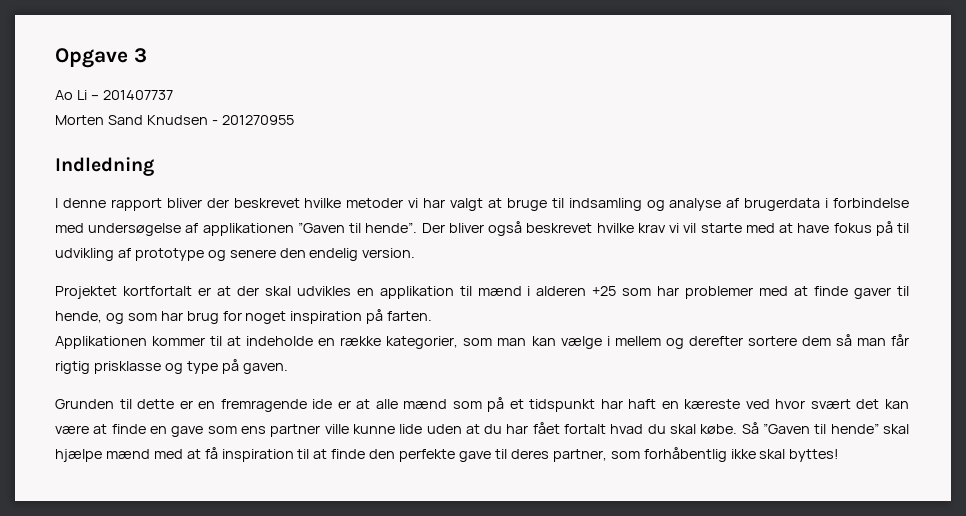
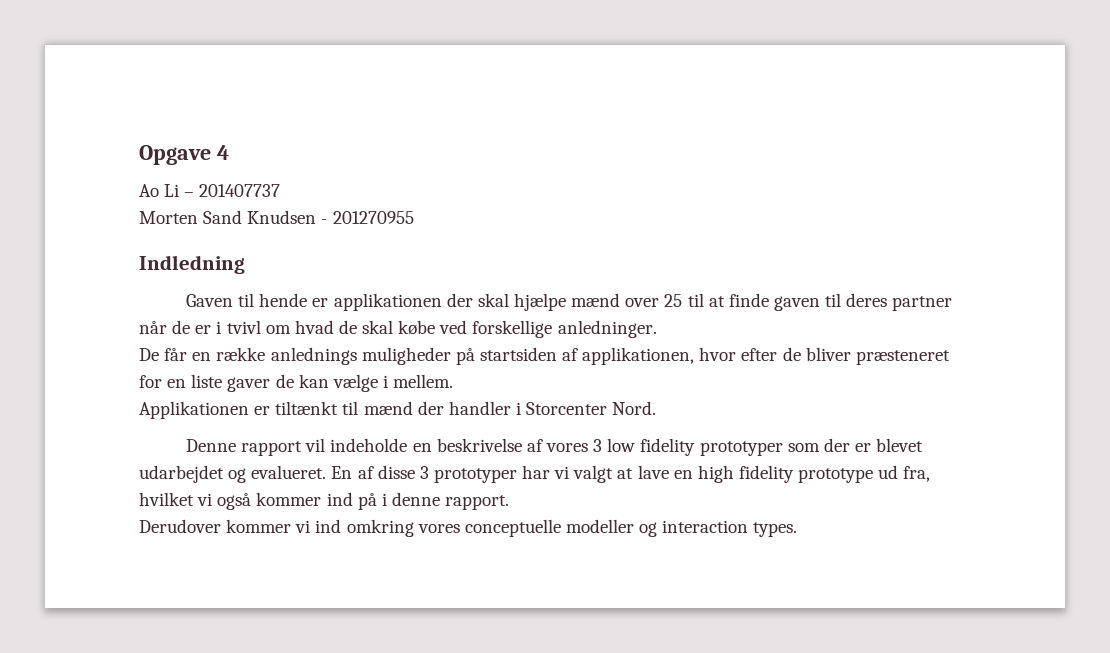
- Opgave 3
+ Opgave 4
- I denne rapport bliver der beskrevet hvilke metoder vi har valgt at bruge til indsamling og analyse af brugerdata i forbindelse med undersøgelse af applikationen ”Gaven til hende”. Der bliver også beskrevet hvilke krav vi vil starte med at have fokus på til udvikling af prototype og senere den endelig version.
- Projektet kortfortalt er at der skal udvikles en applikation til mænd i alderen +25 som har problemer med at finde gaver til hende, og som har brug for noget inspiration på farten.
- Applikationen kommer til at indeholde en række kategorier, som man kan vælge i mellem og derefter sortere dem så man får rigtig prisklasse og type på gaven.
- Grunden til dette er en fremragende ide er at alle mænd som på et tidspunkt har haft en kæreste ved hvor svært det kan være at finde en gave som ens partner ville kunne lide uden at du har fået fortalt hvad du skal købe. Så ”Gaven til hende” skal hjælpe mænd med at få inspiration til at finde den perfekte gave til deres partner, som forhåbentlig ikke skal byttes!
+ Gaven til hende er applikationen der skal hjælpe mænd over 25 til at finde gaven til deres partner når de er i tvivl om hvad de skal købe ved forskellige anledninger.
+ De får en række anlednings muligheder på startsiden af applikationen, hvor efter de bliver præsteneret for en liste gaver de kan vælge i mellem.
+ Applikationen er tiltænkt til mænd der handler i Storcenter Nord.
+ Denne rapport vil indeholde en beskrivelse af vores 3 low fidelity prototyper som der er blevet udarbejdet og evalueret. En af disse 3 prototyper har vi valgt at lave en high fidelity prototype ud fra, hvilket vi også kommer ind på i denne rapport.
+ Derudover kommer vi ind omkring vores conceptuelle modeller og interaction types.

